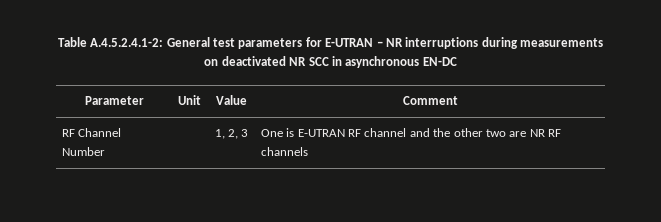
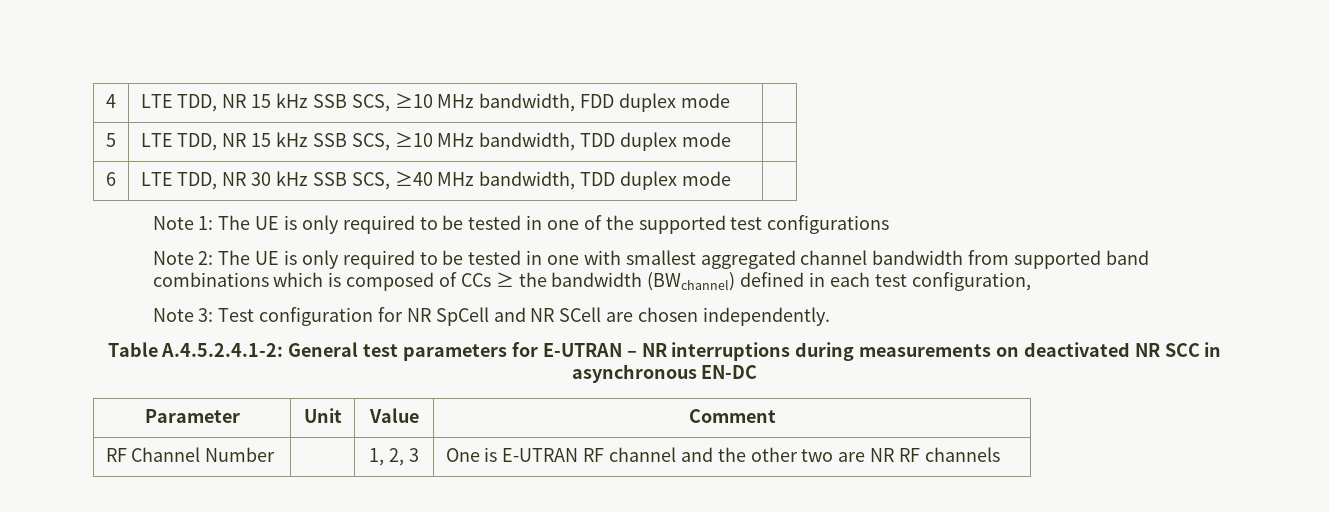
+ 4 | LTE TDD, NR 15 kHz SSB SCS, ≥10 MHz bandwidth, FDD duplex mode |
+ 5 | LTE TDD, NR 15 kHz SSB SCS, ≥10 MHz bandwidth, TDD duplex mode |
+ 6 | LTE TDD, NR 30 kHz SSB SCS, ≥40 MHz bandwidth, TDD duplex mode |
+ Note 1: The UE is only required to be tested in one of the supported test configurations
+ Note 2: The UE is only required to be tested in one with smallest aggregated channel bandwidth from supported band combinations which is composed of CCs ≥ the bandwidth (BWchannel) defined in each test configuration,
+ Note 3: Test configuration for NR SpCell and NR SCell are chosen independently.

